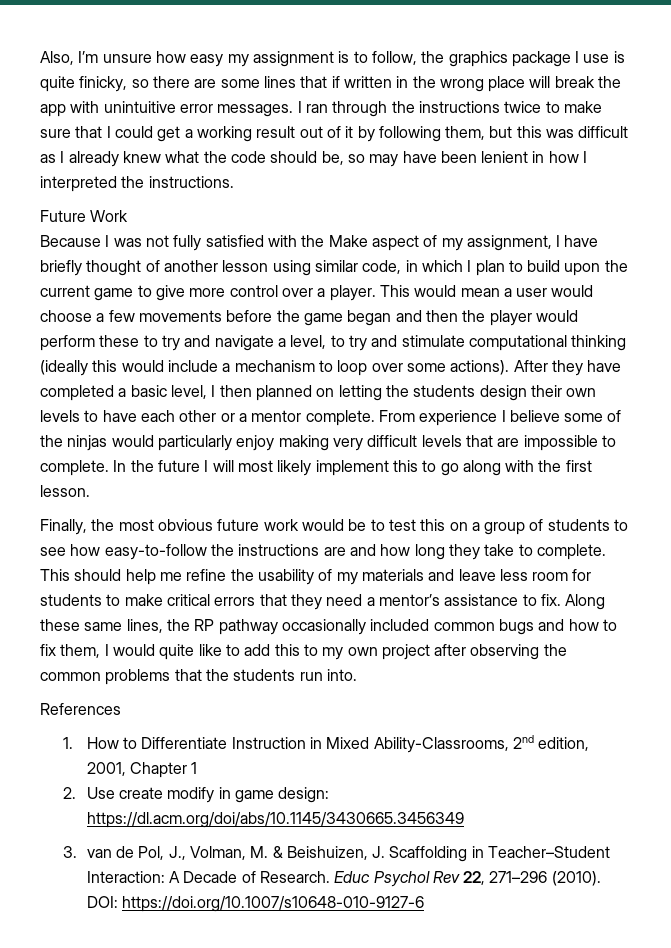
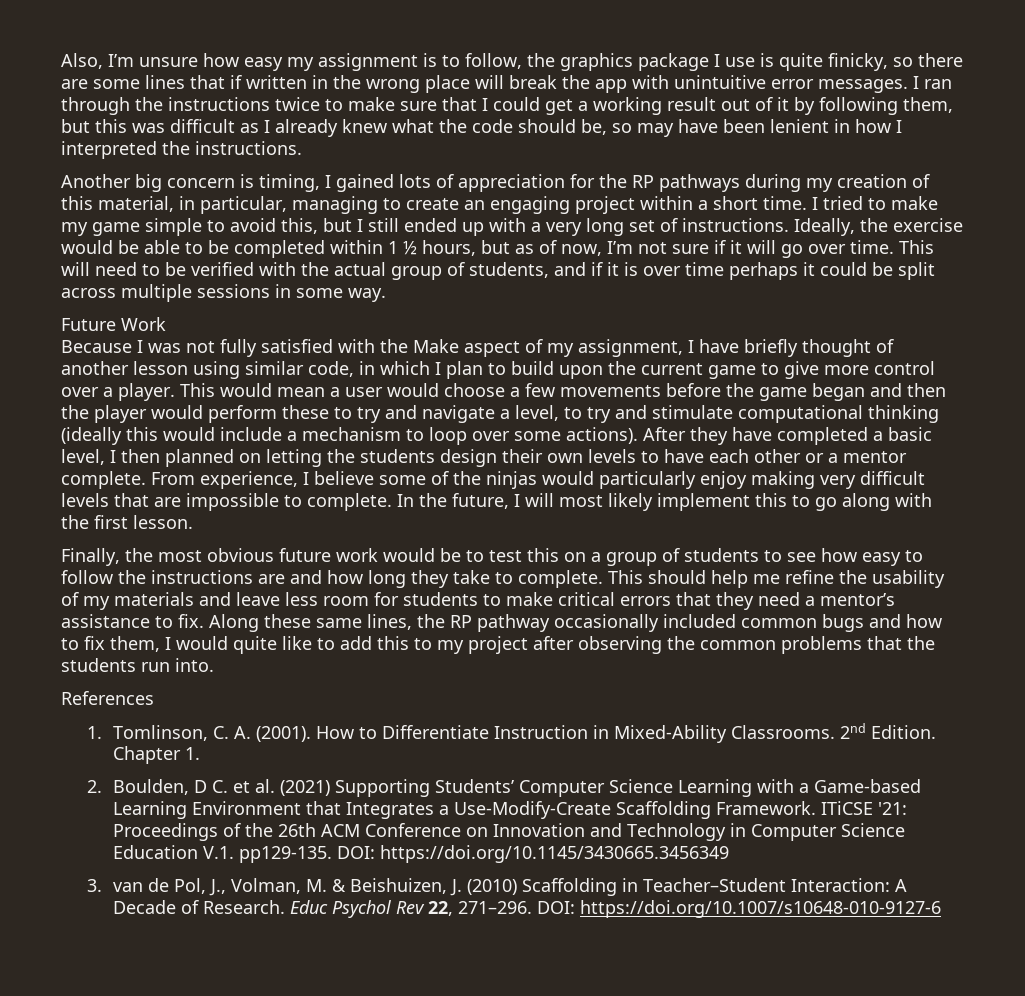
+ Another big concern is timing, I gained lots of appreciation for the RP pathways during my creation of this material, in particular, managing to create an engaging project within a short time. I tried to make my game simple to avoid this, but I still ended up with a very long set of instructions. Ideally, the exercise would be able to be completed within 1 ½ hours, but as of now, I’m not sure if it will go over time. This will need to be verified with the actual group of students, and if it is over time perhaps it could be split across multiple sessions in some way.
- From experience I believe some of the ninjas would particularly enjoy making very difficult levels that are impossible to complete.
+ From experience, I believe some of the ninjas would particularly enjoy making very difficult levels that are impossible to complete.
- In the future I will most likely implement this to go along with the first lesson.
+ In the future, I will most likely implement this to go along with the first lesson.
- Finally, the most obvious future work would be to test this on a group of students to see how easy-to-follow the instructions are and how long they take to complete.
+ Finally, the most obvious future work would be to test this on a group of students to see how easy to follow the instructions are and how long they take to complete.
- Along these same lines, the RP pathway occasionally included common bugs and how to fix them, I would quite like to add this to my own project after observing the common problems that the students run into.
+ Along these same lines, the RP pathway occasionally included common bugs and how to fix them, I would quite like to add this to my project after observing the common problems that the students run into.
- 1. How to Differentiate Instruction in Mixed Ability-Classrooms, 2nd edition, 2001, Chapter 1
- 2. Use create modify in game design: https://dl.acm.org/doi/abs/10.1145/3430665.3456349
+ 1. Tomlinson, C. A. (2001). How to Differentiate Instruction in Mixed-Ability Classrooms. 2nd Edition. Chapter 1.
+ 2. Boulden, D C. et al. (2021) Supporting Students’ Computer Science Learning with a Game-based Learning Environment that Integrates a Use-Modify-Create Scaffolding Framework. ITiCSE '21: Proceedings of the 26th ACM Conference on Innovation and Technology in Computer Science Education V.1. pp129-135. DOI: https://doi.org/10.1145/3430665.3456349
- 3. van de Pol, J., Volman, M. & Beishuizen, J. Scaffolding in Teacher–Student Interaction: A Decade of Research.
+ 3. van de Pol, J., Volman, M. & Beishuizen, J. (2010) Scaffolding in Teacher–Student Interaction: A Decade of Research.
- Educ Psychol Rev 22, 271–296 (2010).
+ Educ Psychol Rev 22, 271–296.

